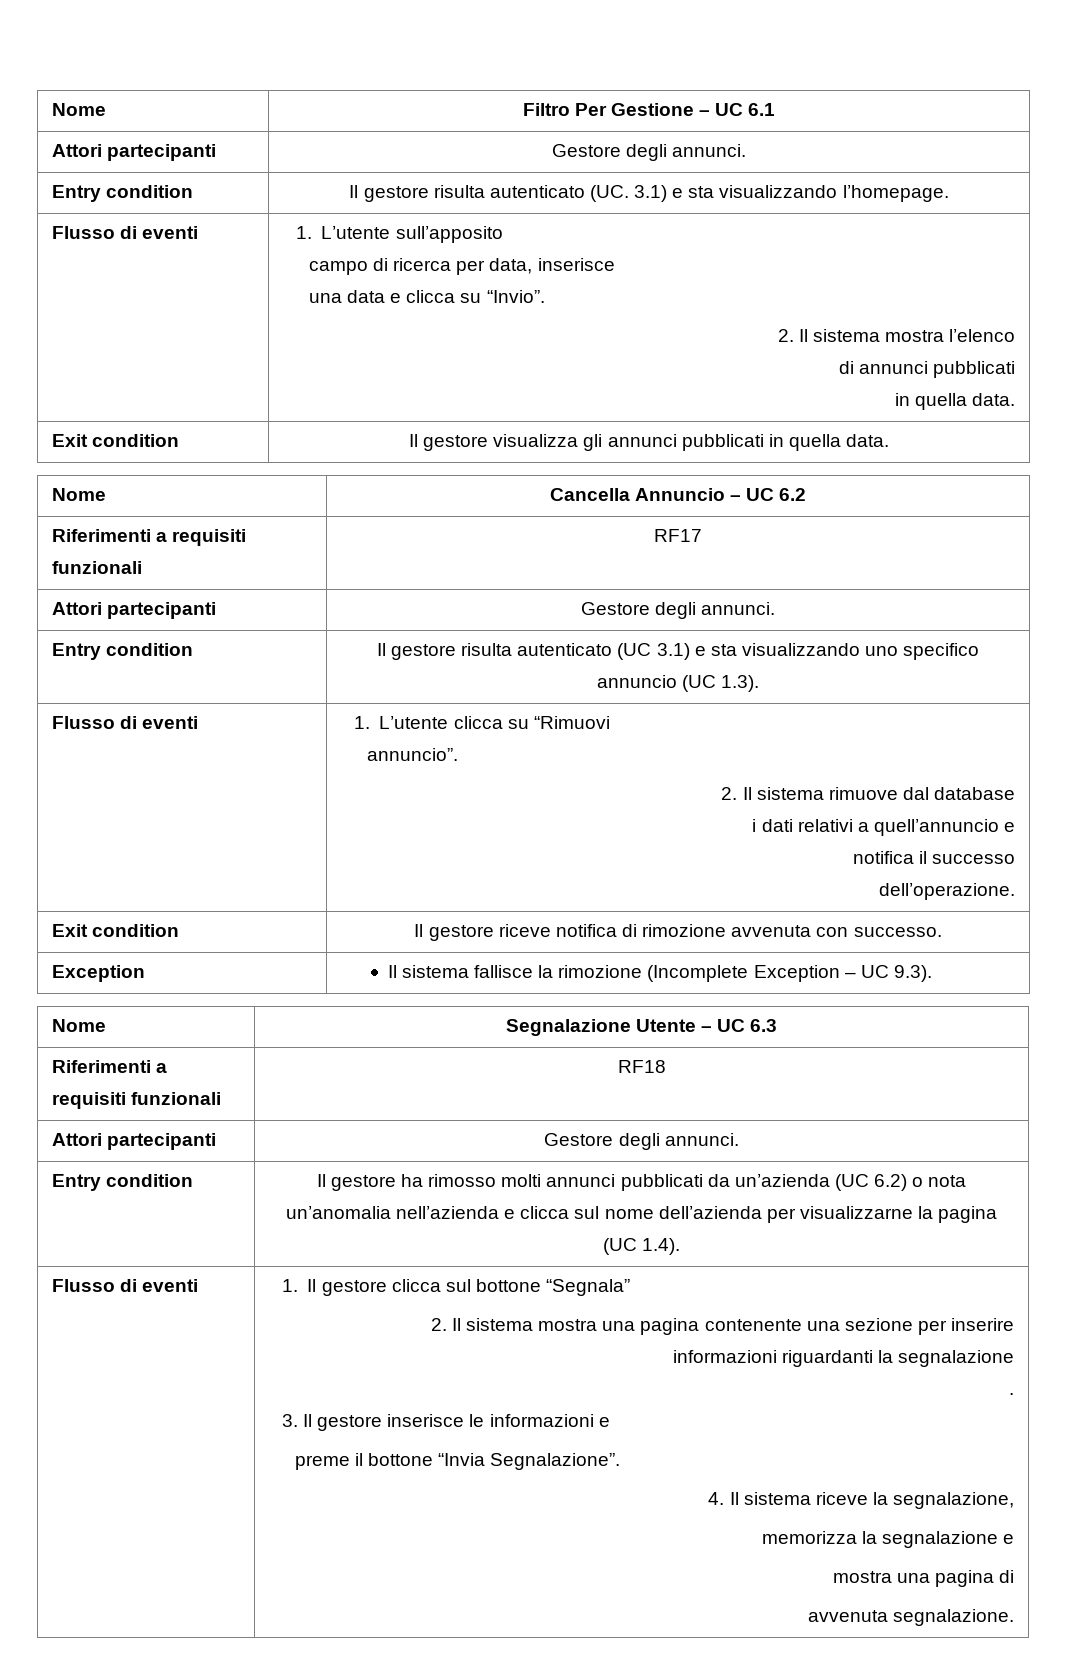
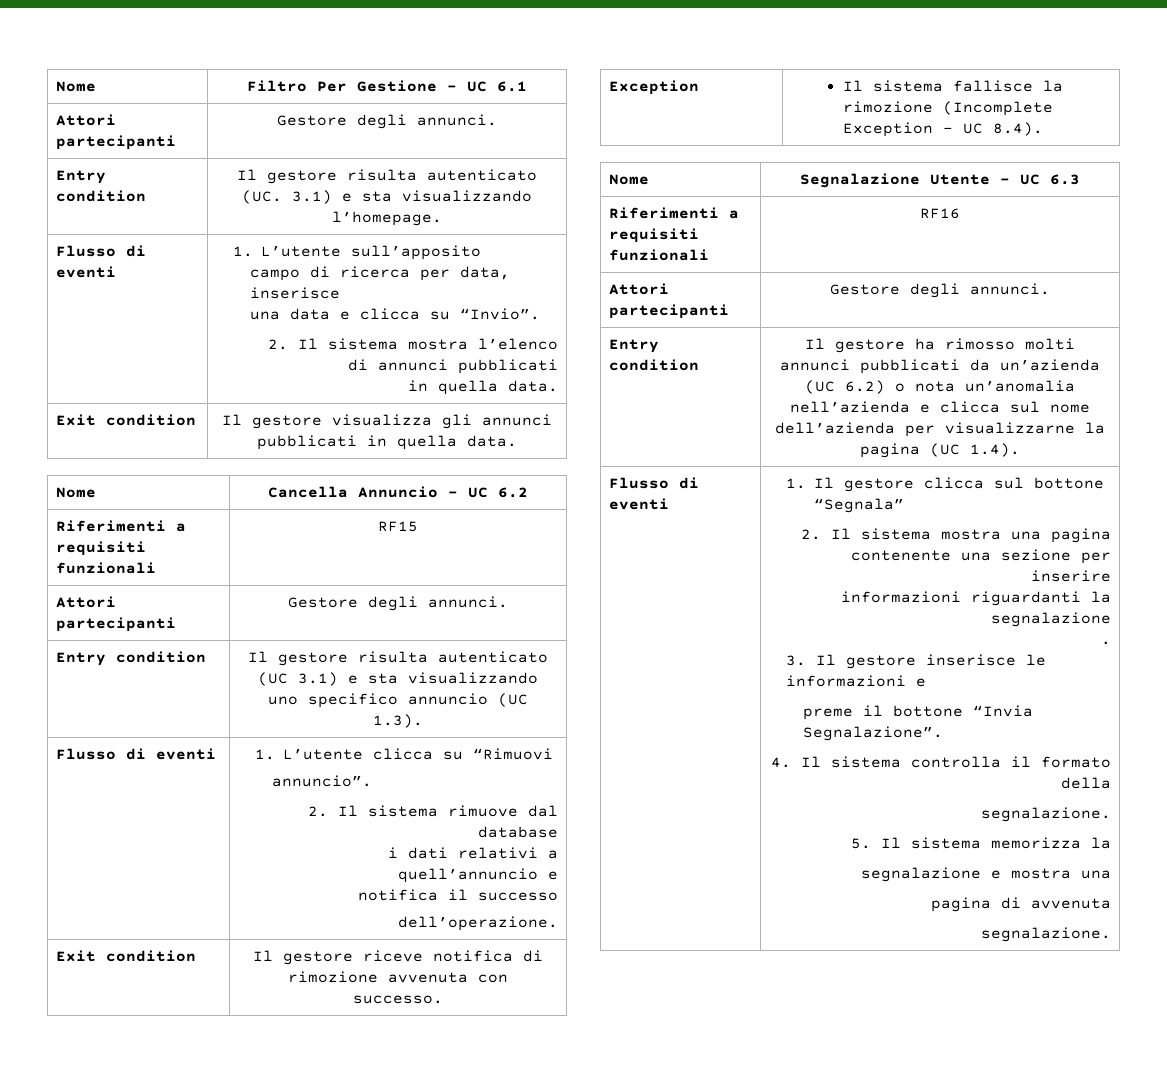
- Riferimenti a requisiti funzionali | RF17
+ Riferimenti a requisiti funzionali | RF15
- Exception | Il sistema fallisce la rimozione (Incomplete Exception – UC 9.3).
+ Exception | Il sistema fallisce la rimozione (Incomplete Exception – UC 8.4).
- Riferimenti a requisiti funzionali | RF18
+ Riferimenti a requisiti funzionali | RF16
- 4. Il sistema riceve la segnalazione,
- memorizza la segnalazione e
- mostra una pagina di
- avvenuta segnalazione.
+ 4. Il sistema controlla il formato della
+ segnalazione.
+ 5. Il sistema memorizza la
+ segnalazione e mostra una
+ pagina di avvenuta
+ segnalazione.

